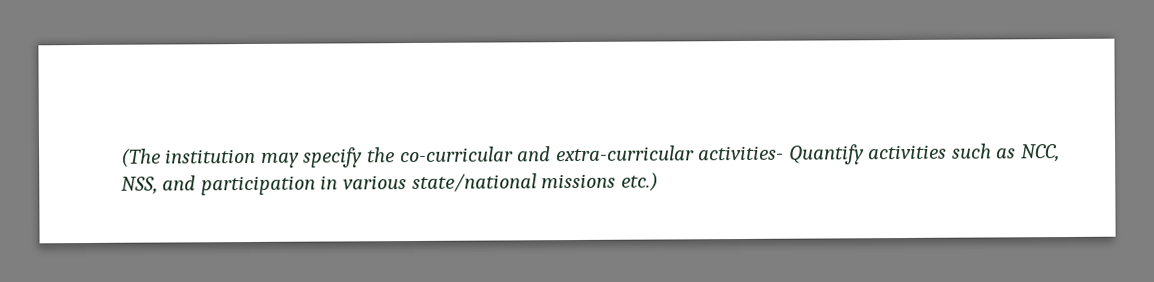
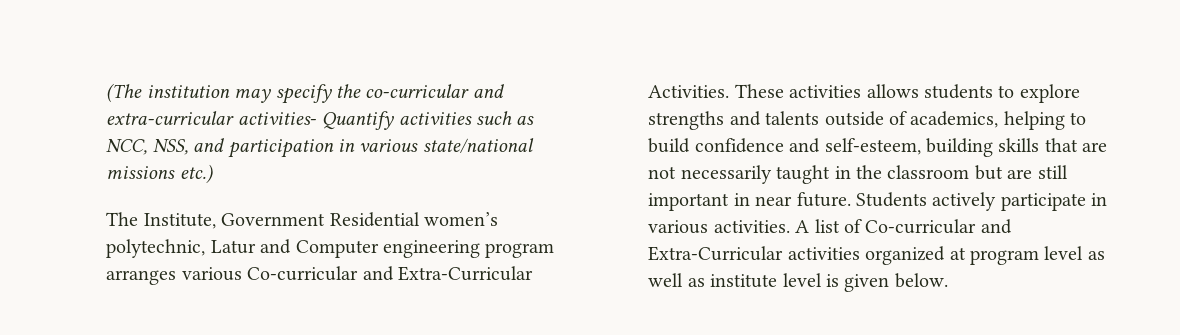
+ The Institute, Government Residential women’s polytechnic, Latur and Computer engineering program arranges various Co-curricular and Extra-Curricular Activities. These activities allows students to explore strengths and talents outside of academics, helping to build confidence and self-esteem, building skills that are not necessarily taught in the classroom but are still important in near future. Students actively participate in various activities. A list of Co-curricular and Extra-Curricular activities organized at program level as well as institute level is given below.

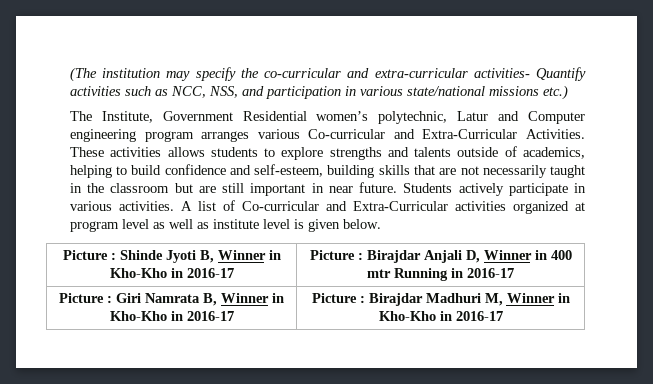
+ Picture : Shinde Jyoti B, Winner in Kho-Kho in 2016-17 | Picture : Birajdar Anjali D, Winner in 400 mtr Running in 2016-17
+ Picture : Giri Namrata B, Winner in Kho-Kho in 2016-17 | Picture : Birajdar Madhuri M, Winner in Kho-Kho in 2016-17

